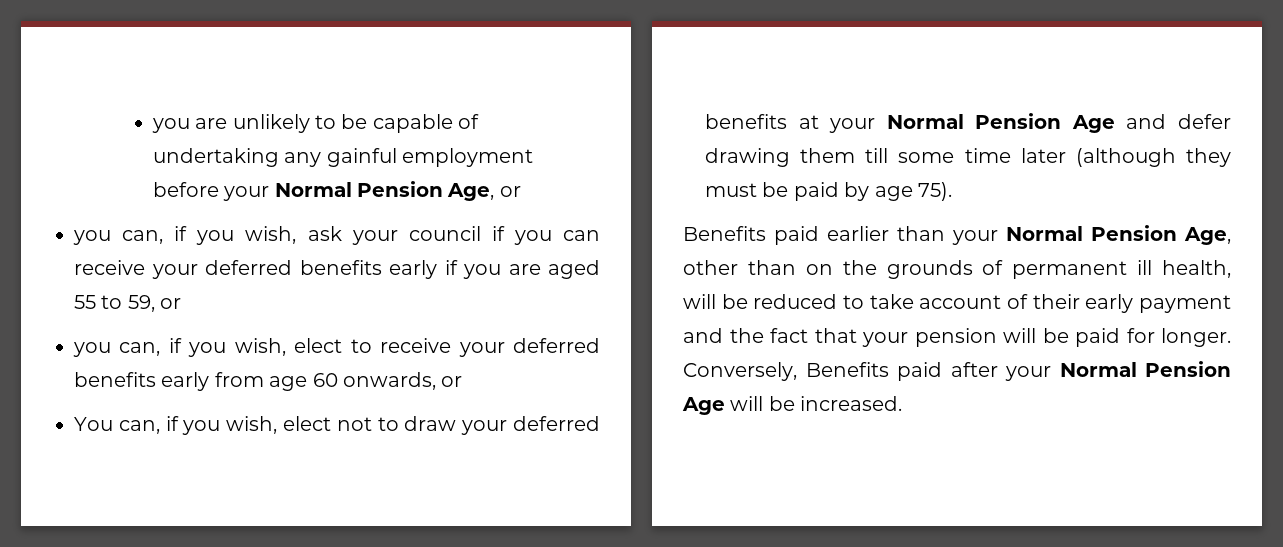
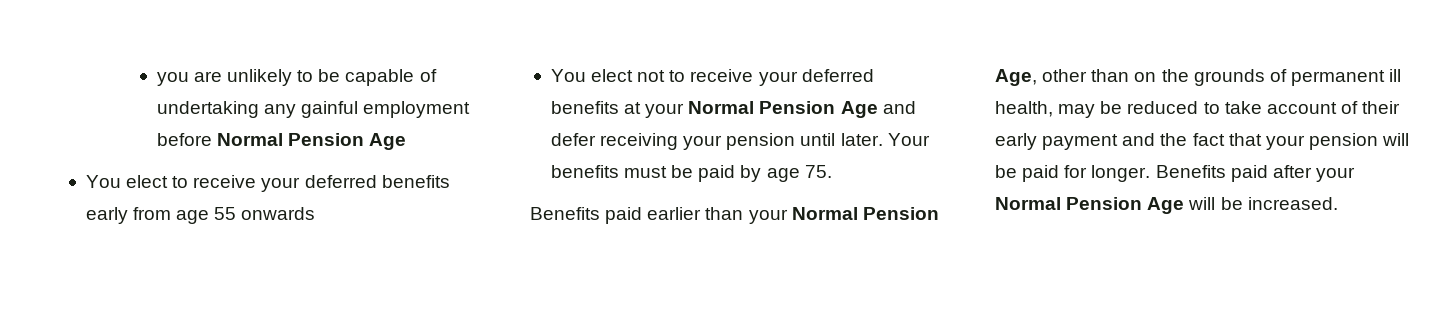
- you are unlikely to be capable of undertaking any gainful employment before your Normal Pension Age, or
- you can, if you wish, ask your council if you can receive your deferred benefits early if you are aged 55 to 59, or
- you can, if you wish, elect to receive your deferred benefits early from age 60 onwards, or
- You can, if you wish, elect not to draw your deferred benefits at your Normal Pension Age and defer drawing them till some time later (although they must be paid by age 75).
+ you are unlikely to be capable of undertaking any gainful employment before Normal Pension Age
+ You elect to receive your deferred benefits early from age 55 onwards
+ You elect not to receive your deferred benefits at your Normal Pension Age and defer receiving your pension until later. Your benefits must be paid by age 75.
- Benefits paid earlier than your Normal Pension Age, other than on the grounds of permanent ill health, will be reduced to take account of their early payment and the fact that your pension will be paid for longer.
+ Benefits paid earlier than your Normal Pension Age, other than on the grounds of permanent ill health, may be reduced to take account of their early payment and the fact that your pension will be paid for longer.
- Conversely, Benefits paid after your Normal Pension Age will be increased.
+ Benefits paid after your Normal Pension Age will be increased.

